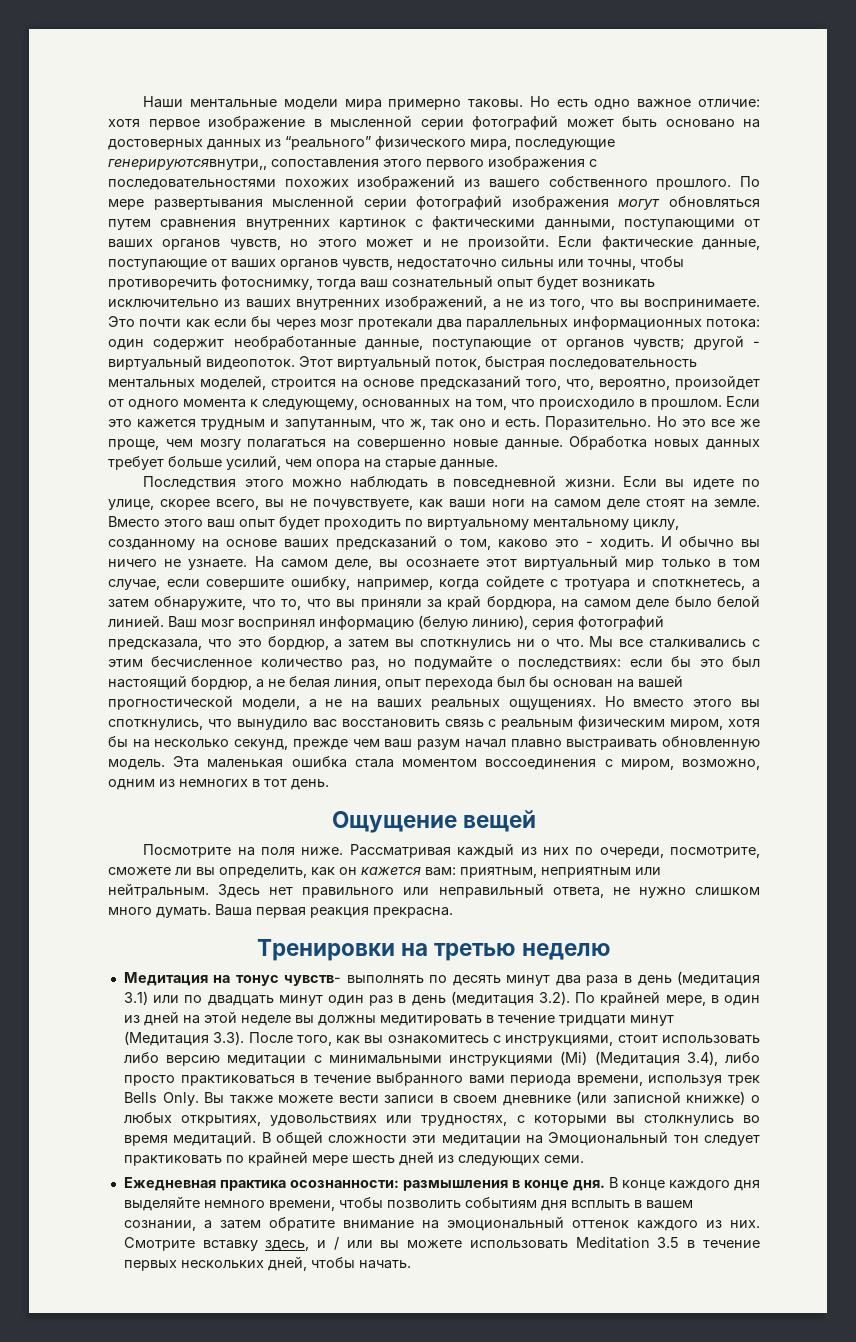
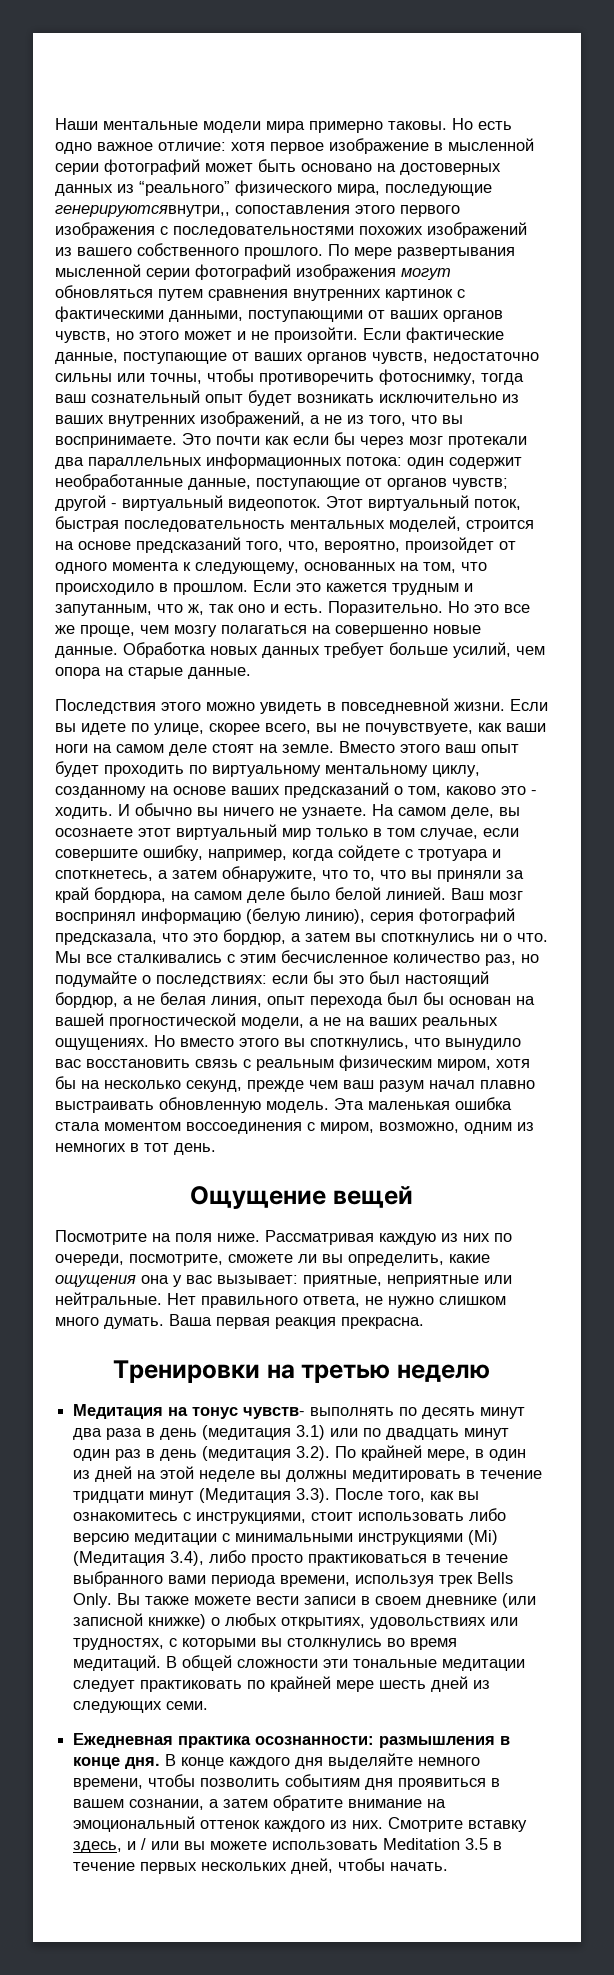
- Последствия этого можно наблюдать в повседневной жизни.
+ Последствия этого можно увидеть в повседневной жизни.
- Рассматривая каждый из них по очереди, посмотрите, сможете ли вы определить, как он кажется вам: приятным, неприятным или нейтральным. Здесь нет правильного или неправильный ответа, не нужно слишком много думать.
+ Рассматривая каждую из них по очереди, посмотрите, сможете ли вы определить, какие ощущения она у вас вызывает: приятные, неприятные или нейтральные. Нет правильного ответа, не нужно слишком много думать.
- В общей сложности эти медитации на Эмоциональный тон следует практиковать по крайней мере шесть дней из следующих семи.
+ В общей сложности эти тональные медитации следует практиковать по крайней мере шесть дней из следующих семи.
- В конце каждого дня выделяйте немного времени, чтобы позволить событиям дня всплыть в вашем сознании, а затем обратите внимание на эмоциональный оттенок каждого из них.
+ В конце каждого дня выделяйте немного времени, чтобы позволить событиям дня проявиться в вашем сознании, а затем обратите внимание на эмоциональный оттенок каждого из них.

